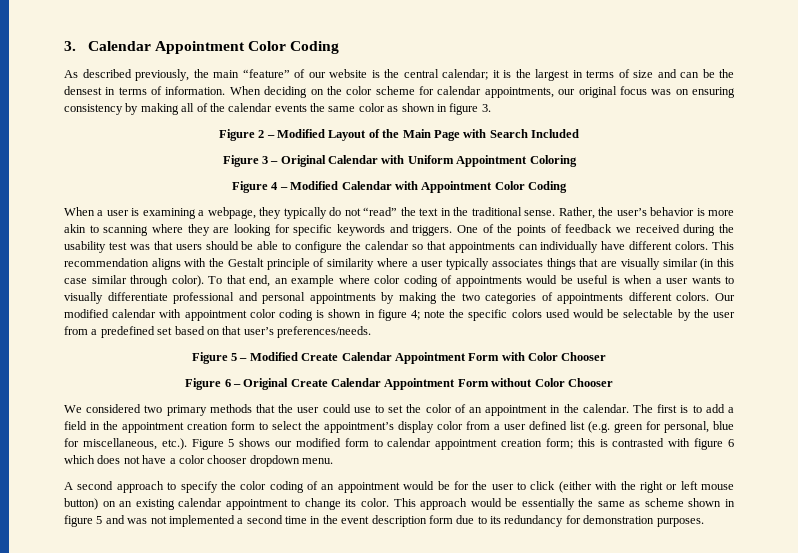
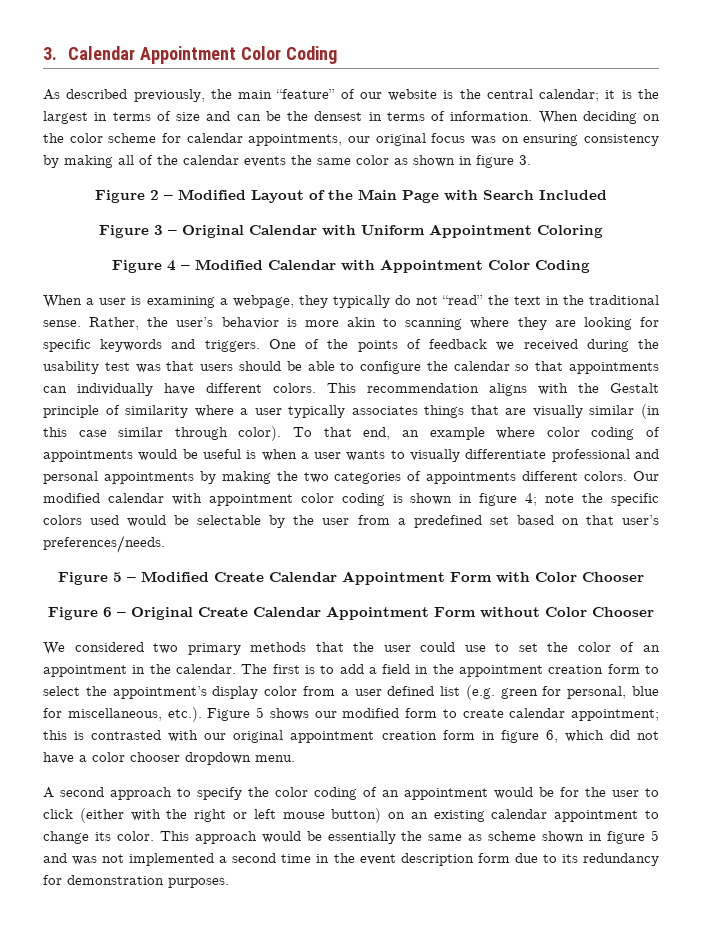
- The first is to add a field in the appointment creation form to select the appointment’s display color from a user defined list (e.g. green for personal, blue for miscellaneous, etc.). Figure 5 shows our modified form to calendar appointment creation form; this is contrasted with figure 6 which does not have a color chooser dropdown menu.
+ The first is to add a field in the appointment creation form to select the appointment’s display color from a user defined list (e.g. green for personal, blue for miscellaneous, etc.). Figure 5 shows our modified form to create calendar appointment; this is contrasted with our original appointment creation form in figure 6, which did not have a color chooser dropdown menu.

